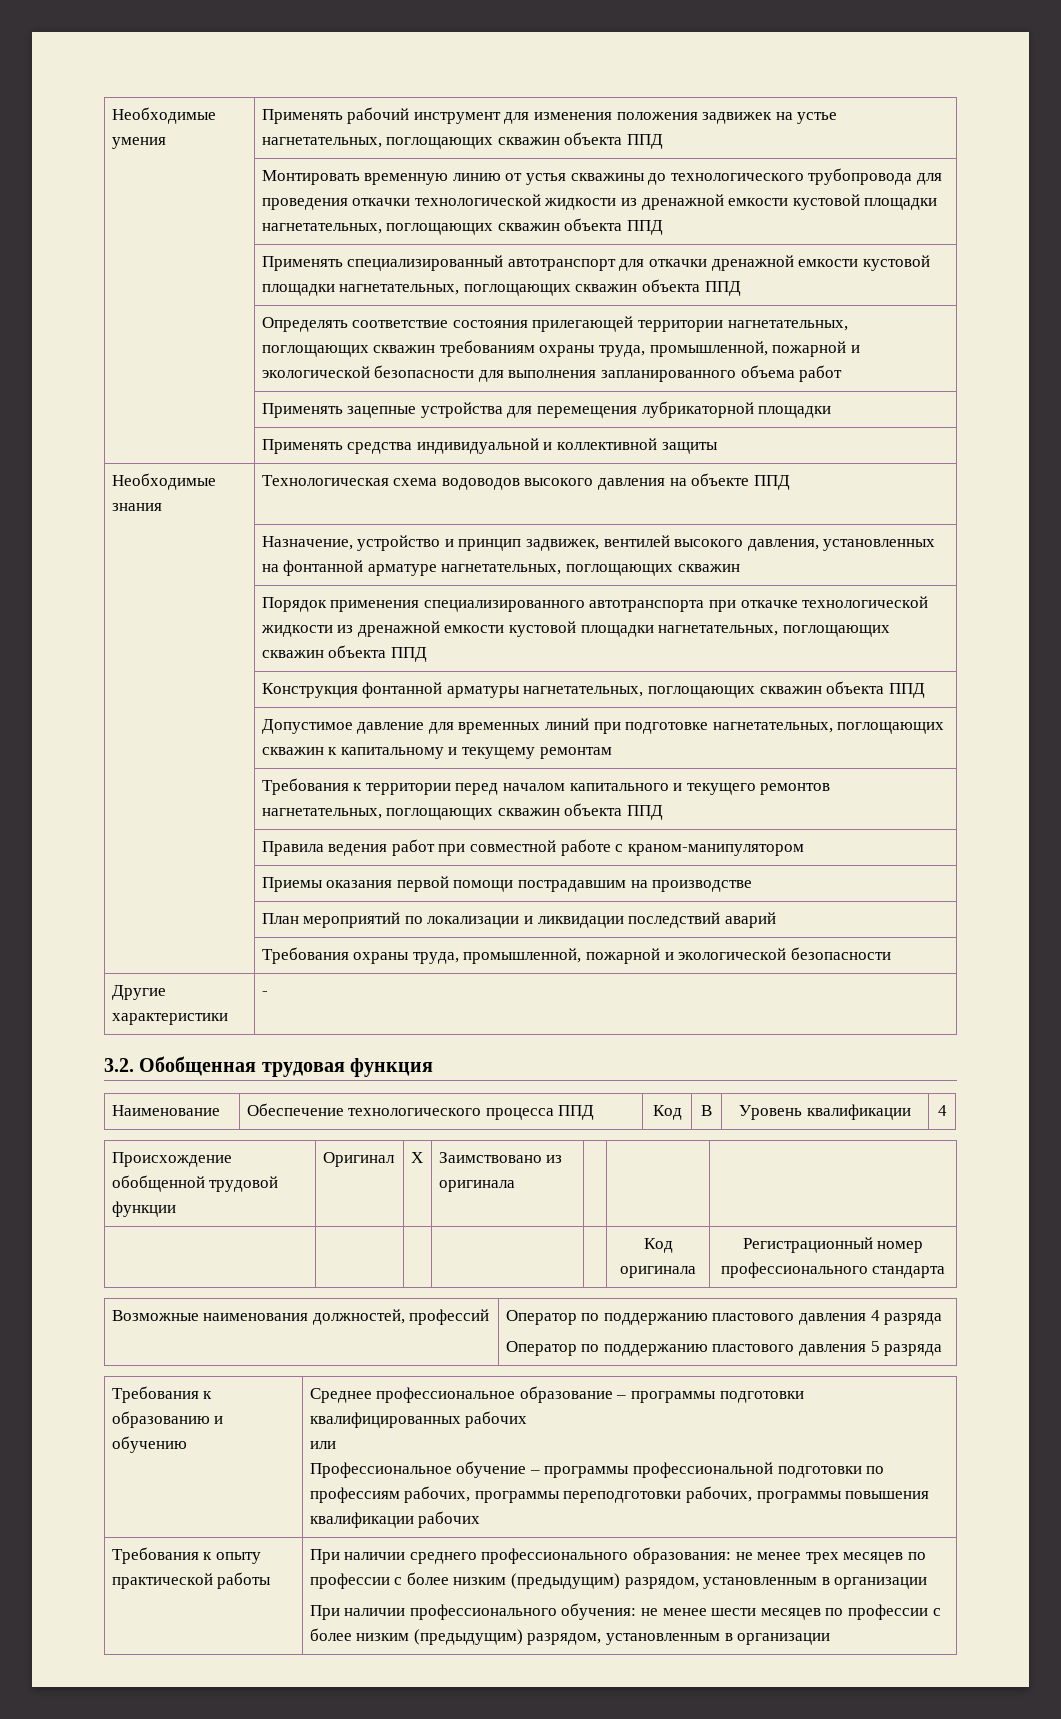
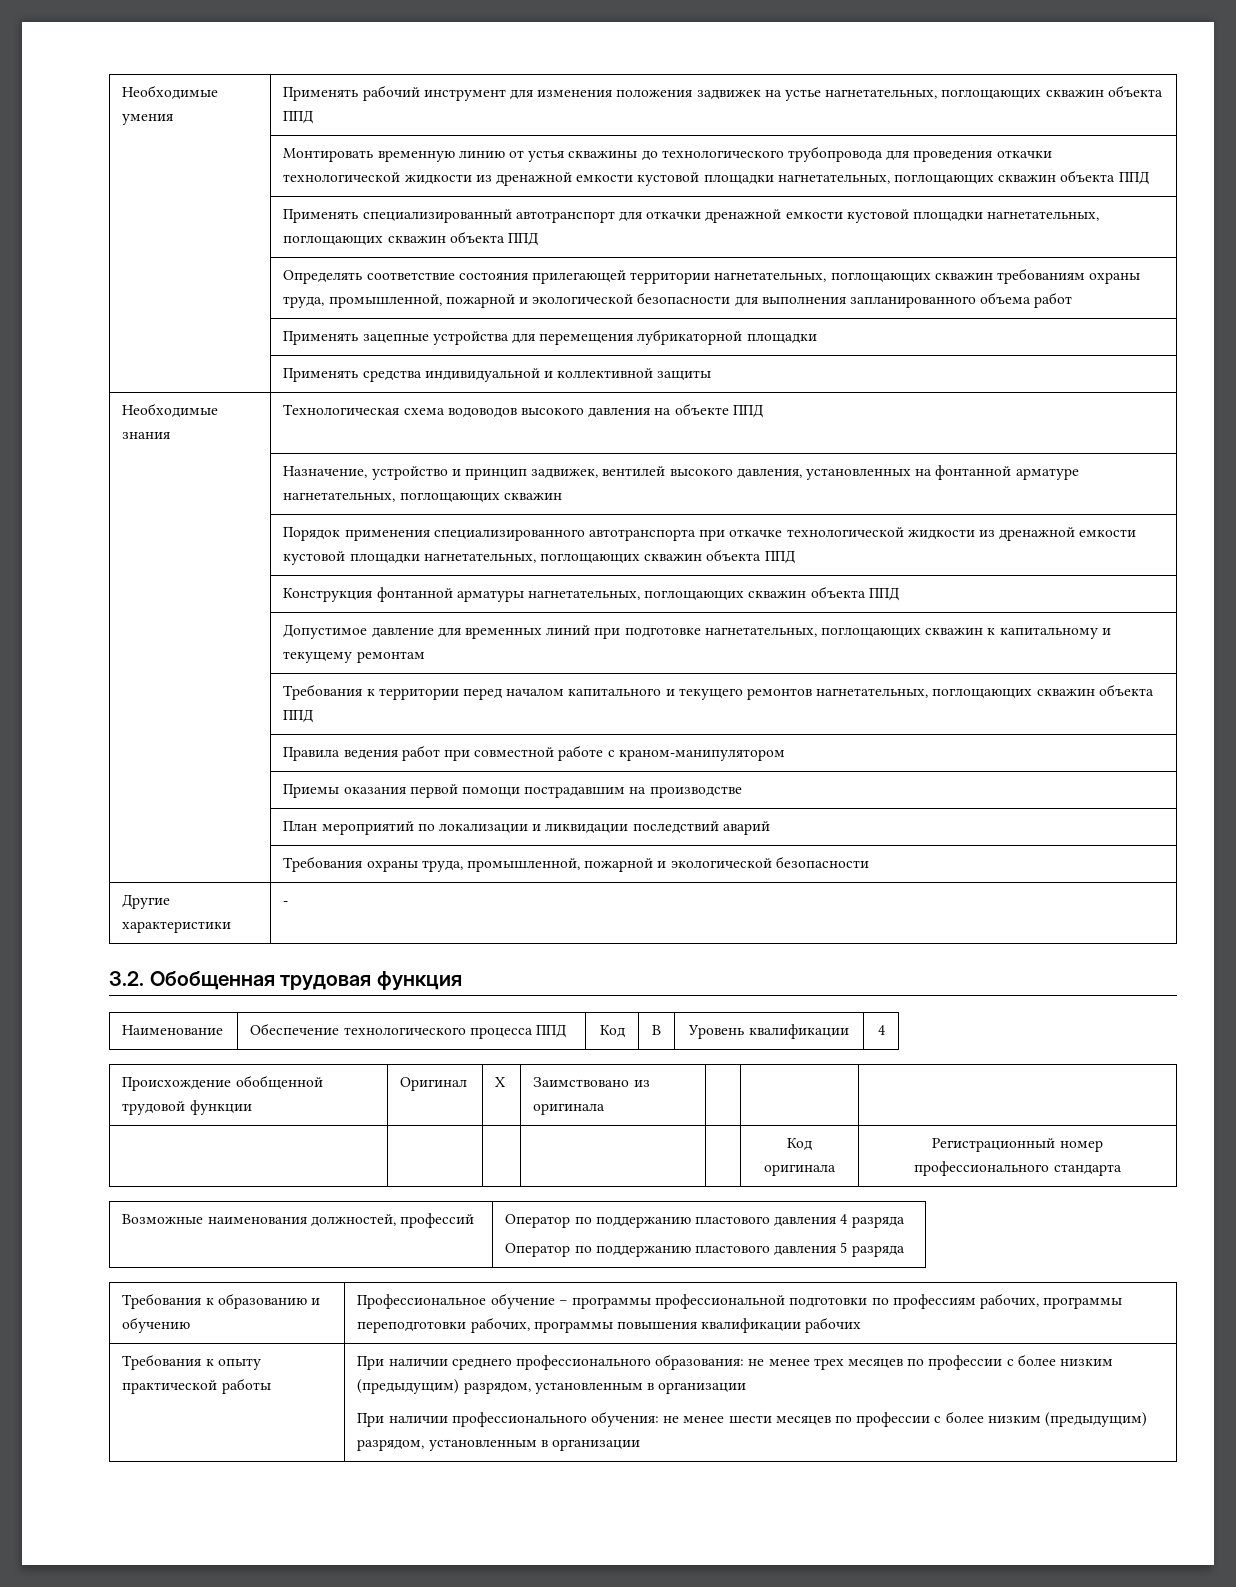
- Требования к образованию и обучению | Среднее профессиональное образование – программы подготовки квалифицированных рабочих
- или
- Профессиональное обучение – программы профессиональной подготовки по профессиям рабочих, программы переподготовки рабочих, программы повышения квалификации рабочих
+ Требования к образованию и обучению | Профессиональное обучение – программы профессиональной подготовки по профессиям рабочих, программы переподготовки рабочих, программы повышения квалификации рабочих

